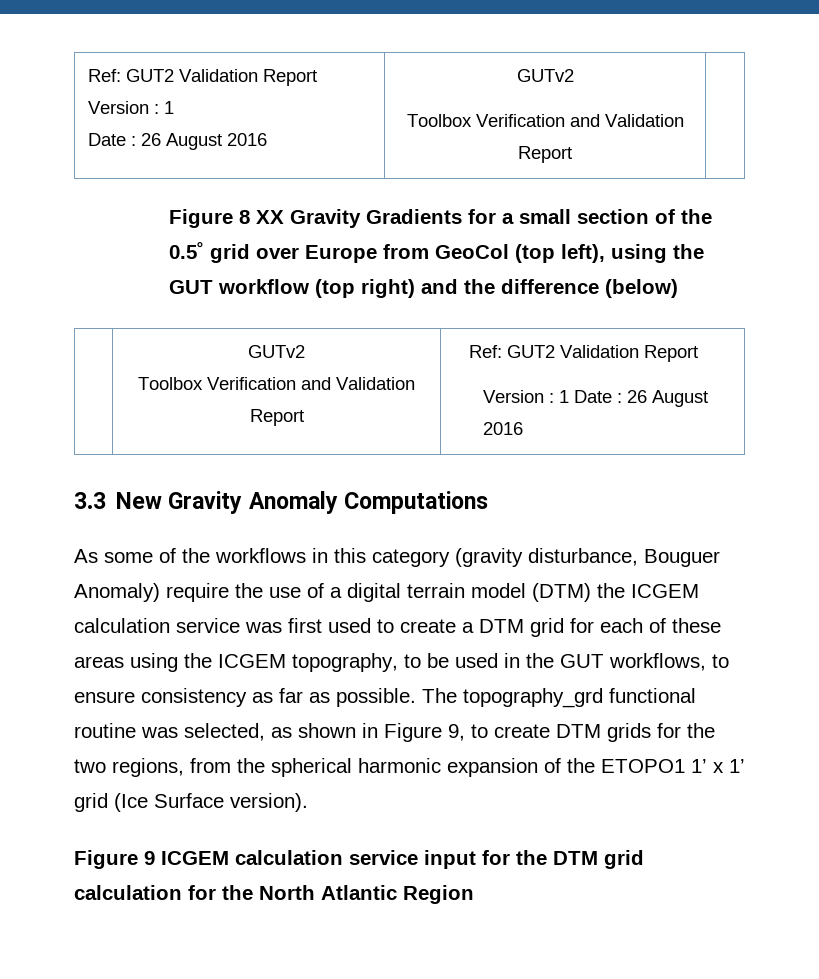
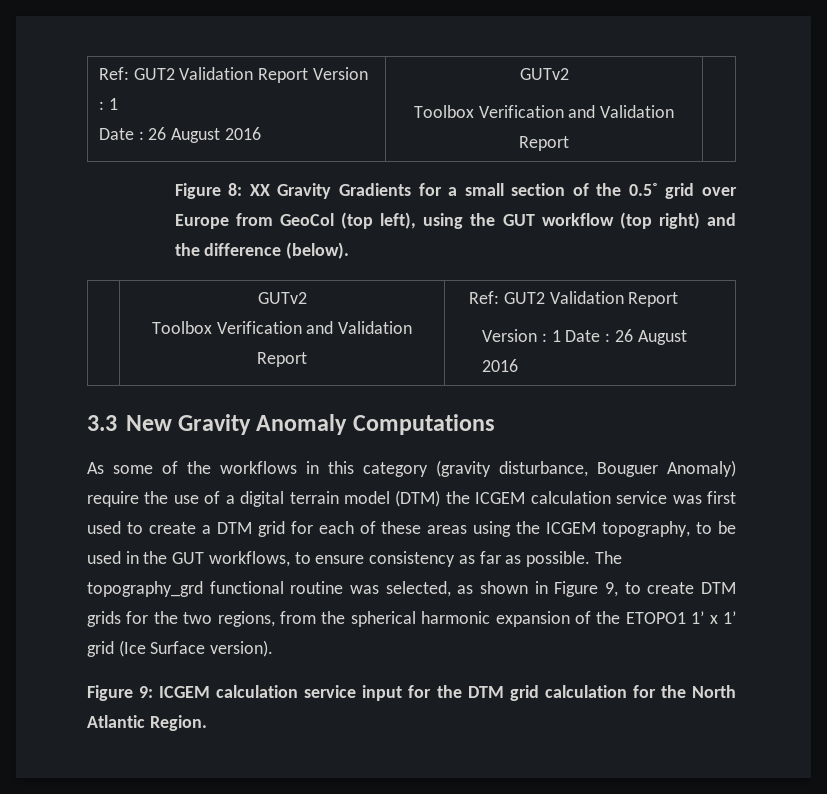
- Figure 8 XX Gravity Gradients for a small section of the 0.5˚ grid over Europe from GeoCol (top left), using the GUT workflow (top right) and the difference (below)
+ Figure 8: XX Gravity Gradients for a small section of the 0.5˚ grid over Europe from GeoCol (top left), using the GUT workflow (top right) and the difference (below).
- Figure 9 ICGEM calculation service input for the DTM grid calculation for the North Atlantic Region
+ Figure 9: ICGEM calculation service input for the DTM grid calculation for the North Atlantic Region.

